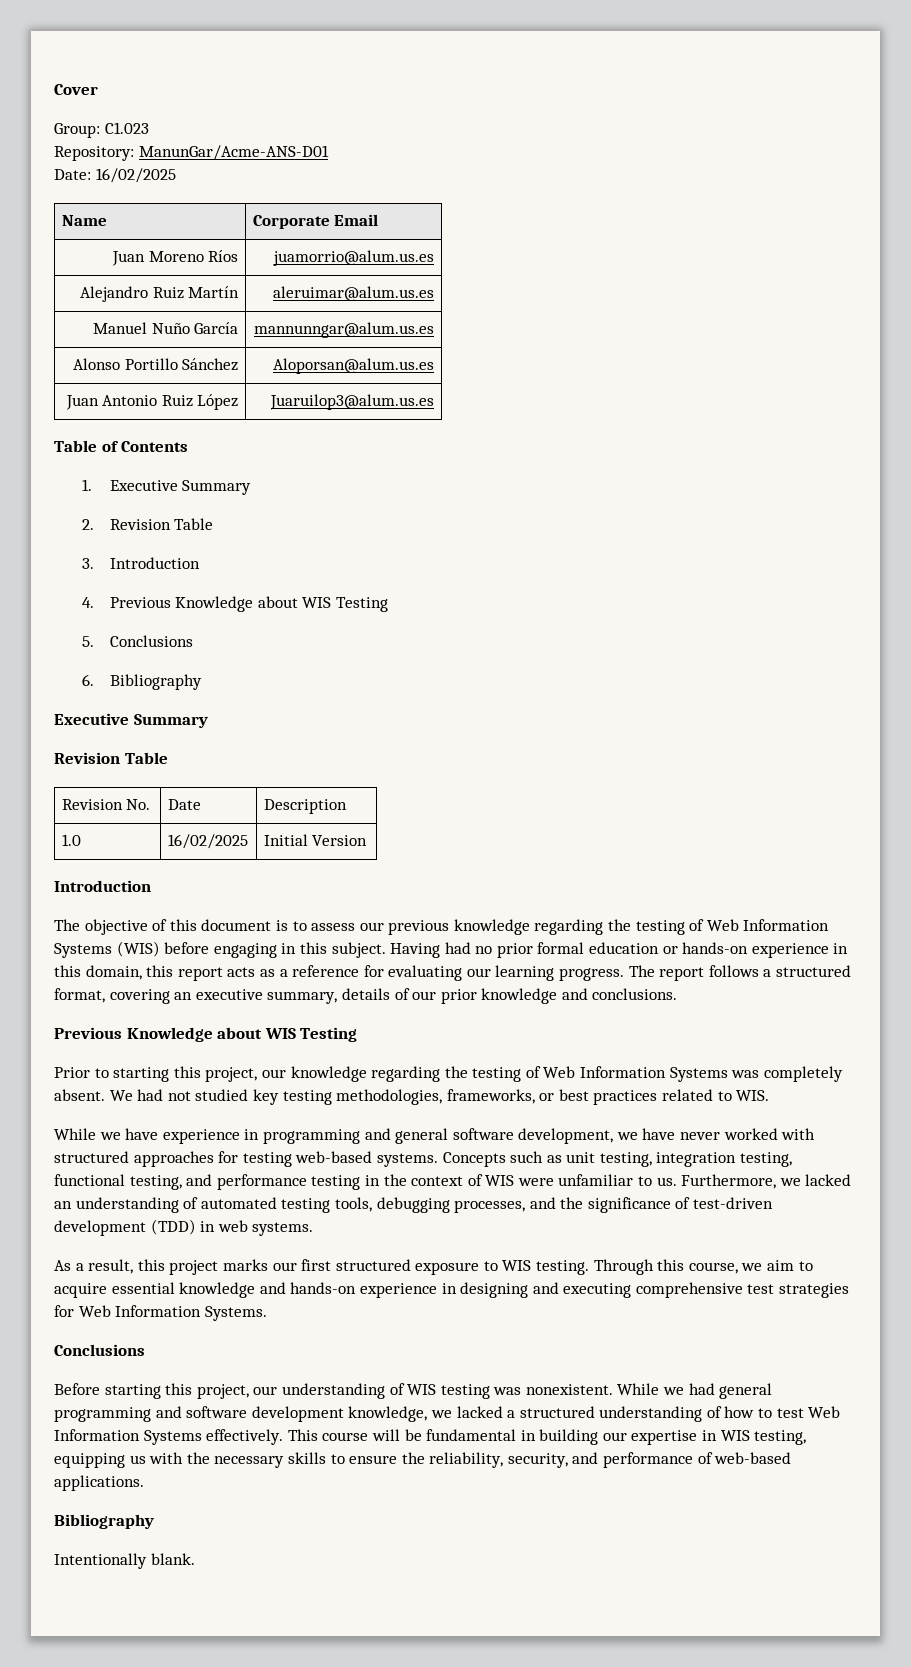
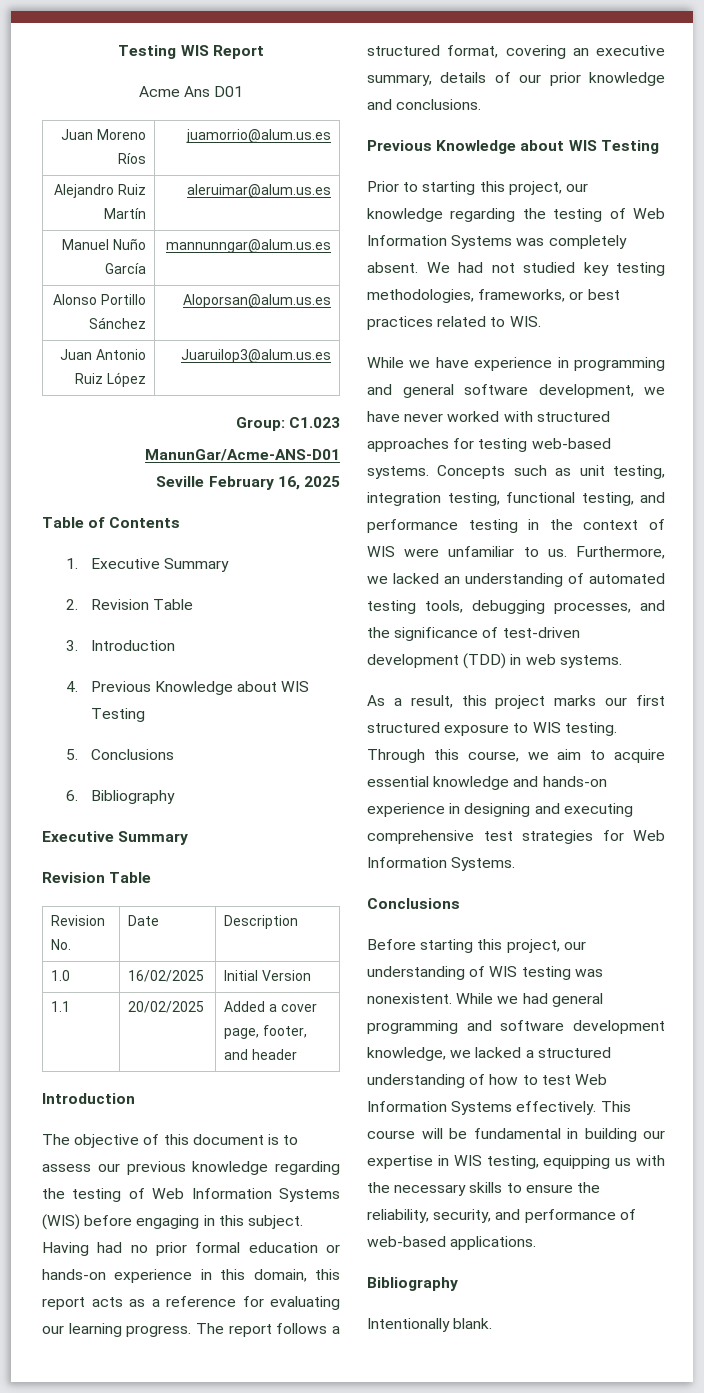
- Cover
- Group: C1.023
- Repository: ManunGar/Acme-ANS-D01
- Date: 16/02/2025
- Name | Corporate Email
+ Testing WIS Report
+ Acme Ans D01
+ Group: C1.023
+ ManunGar/Acme-ANS-D01
+ Seville February 16, 2025
+ 1.1 | 20/02/2025 | Added a cover page, footer, and header

